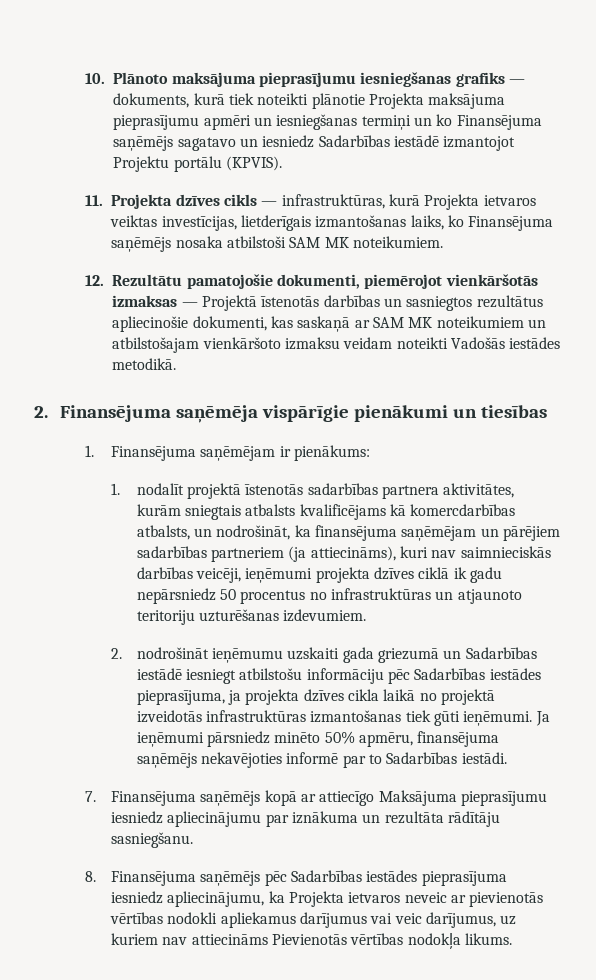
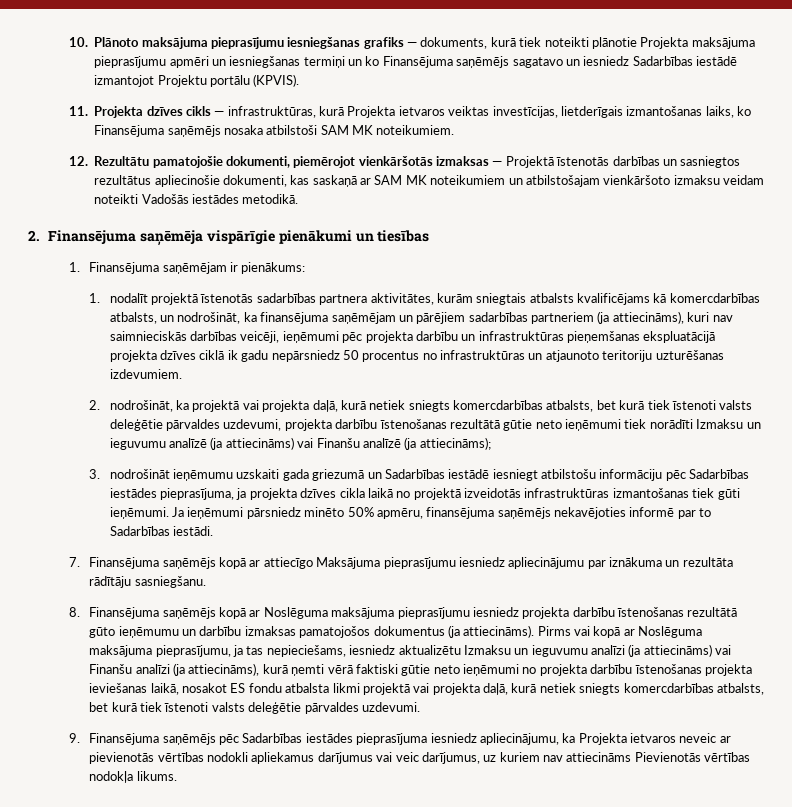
- 1. nodalīt projektā īstenotās sadarbības partnera aktivitātes, kurām sniegtais atbalsts kvalificējams kā komercdarbības atbalsts, un nodrošināt, ka finansējuma saņēmējam un pārējiem sadarbības partneriem (ja attiecināms), kuri nav saimnieciskās darbības veicēji, ieņēmumi projekta dzīves ciklā ik gadu nepārsniedz 50 procentus no infrastruktūras un atjaunoto teritoriju uzturēšanas izdevumiem.
+ 1. nodalīt projektā īstenotās sadarbības partnera aktivitātes, kurām sniegtais atbalsts kvalificējams kā komercdarbības atbalsts, un nodrošināt, ka finansējuma saņēmējam un pārējiem sadarbības partneriem (ja attiecināms), kuri nav saimnieciskās darbības veicēji, ieņēmumi pēc projekta darbību un infrastruktūras pieņemšanas ekspluatācijā projekta dzīves ciklā ik gadu nepārsniedz 50 procentus no infrastruktūras un atjaunoto teritoriju uzturēšanas izdevumiem.
- 2. nodrošināt ieņēmumu uzskaiti gada griezumā un Sadarbības iestādē iesniegt atbilstošu informāciju pēc Sadarbības iestādes pieprasījuma, ja projekta dzīves cikla laikā no projektā izveidotās infrastruktūras izmantošanas tiek gūti ieņēmumi.
+ 2. nodrošināt, ka projektā vai projekta daļā, kurā netiek sniegts komercdarbības atbalsts, bet kurā tiek īstenoti valsts deleģētie pārvaldes uzdevumi, projekta darbību īstenošanas rezultātā gūtie neto ieņēmumi tiek norādīti Izmaksu un ieguvumu analīzē (ja attiecināms) vai Finanšu analīzē (ja attiecināms);
+ 3. nodrošināt ieņēmumu uzskaiti gada griezumā un Sadarbības iestādē iesniegt atbilstošu informāciju pēc Sadarbības iestādes pieprasījuma, ja projekta dzīves cikla laikā no projektā izveidotās infrastruktūras izmantošanas tiek gūti ieņēmumi.
- 8. Finansējuma saņēmējs pēc Sadarbības iestādes pieprasījuma iesniedz apliecinājumu, ka Projekta ietvaros neveic ar pievienotās vērtības nodokli apliekamus darījumus vai veic darījumus, uz kuriem nav attiecināms Pievienotās vērtības nodokļa likums.
+ 8. Finansējuma saņēmējs kopā ar Noslēguma maksājuma pieprasījumu iesniedz projekta darbību īstenošanas rezultātā gūto ieņēmumu un darbību izmaksas pamatojošos dokumentus (ja attiecināms). Pirms vai kopā ar Noslēguma maksājuma pieprasījumu, ja tas nepieciešams, iesniedz aktualizētu Izmaksu un ieguvumu analīzi (ja attiecināms) vai Finanšu analīzi (ja attiecināms), kurā ņemti vērā faktiski gūtie neto ieņēmumi no projekta darbību īstenošanas projekta ieviešanas laikā, nosakot ES fondu atbalsta likmi projektā vai projekta daļā, kurā netiek sniegts komercdarbības atbalsts, bet kurā tiek īstenoti valsts deleģētie pārvaldes uzdevumi.
+ 9. Finansējuma saņēmējs pēc Sadarbības iestādes pieprasījuma iesniedz apliecinājumu, ka Projekta ietvaros neveic ar pievienotās vērtības nodokli apliekamus darījumus vai veic darījumus, uz kuriem nav attiecināms Pievienotās vērtības nodokļa likums.

